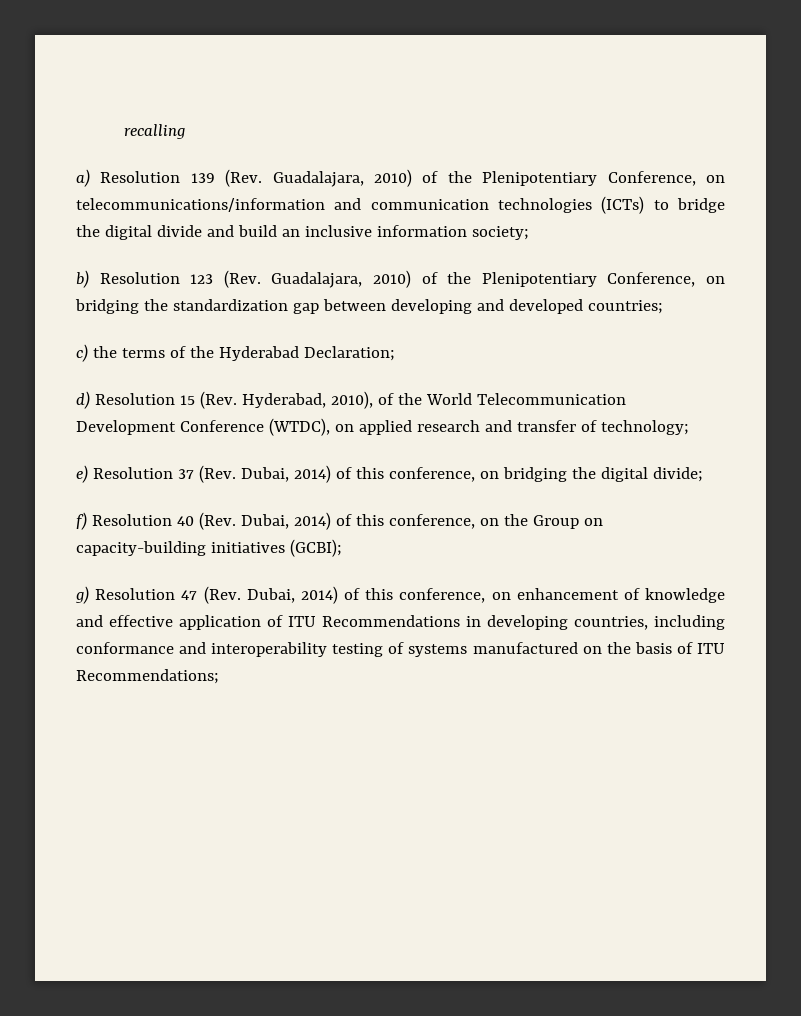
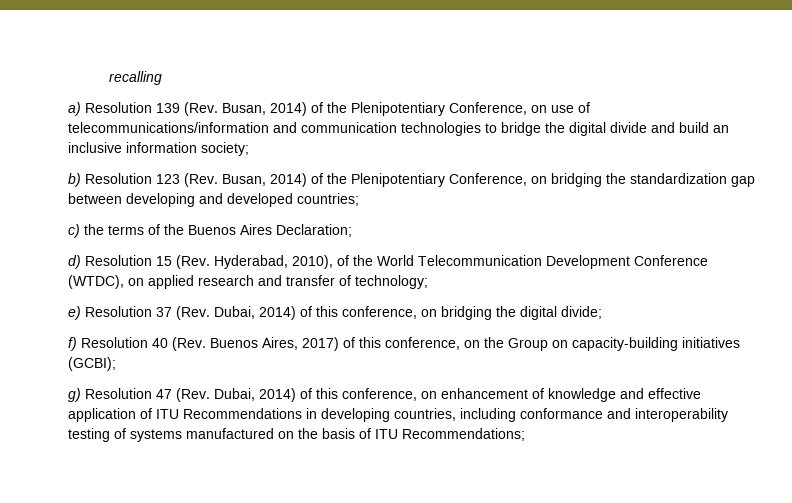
- a) Resolution 139 (Rev. Guadalajara, 2010) of the Plenipotentiary Conference, on telecommunications/information and communication technologies (ICTs) to bridge the digital divide and build an inclusive information society;
+ a) Resolution 139 (Rev. Busan, 2014) of the Plenipotentiary Conference, on use of telecommunications/information and communication technologies to bridge the digital divide and build an inclusive information society;
- b) Resolution 123 (Rev. Guadalajara, 2010) of the Plenipotentiary Conference, on bridging the standardization gap between developing and developed countries;
+ b) Resolution 123 (Rev. Busan, 2014) of the Plenipotentiary Conference, on bridging the standardization gap between developing and developed countries;
- c) the terms of the Hyderabad Declaration;
+ c) the terms of the Buenos Aires Declaration;
- f) Resolution 40 (Rev. Dubai, 2014) of this conference, on the Group on capacity-building initiatives (GCBI);
+ f) Resolution 40 (Rev. Buenos Aires, 2017) of this conference, on the Group on capacity-building initiatives (GCBI);

